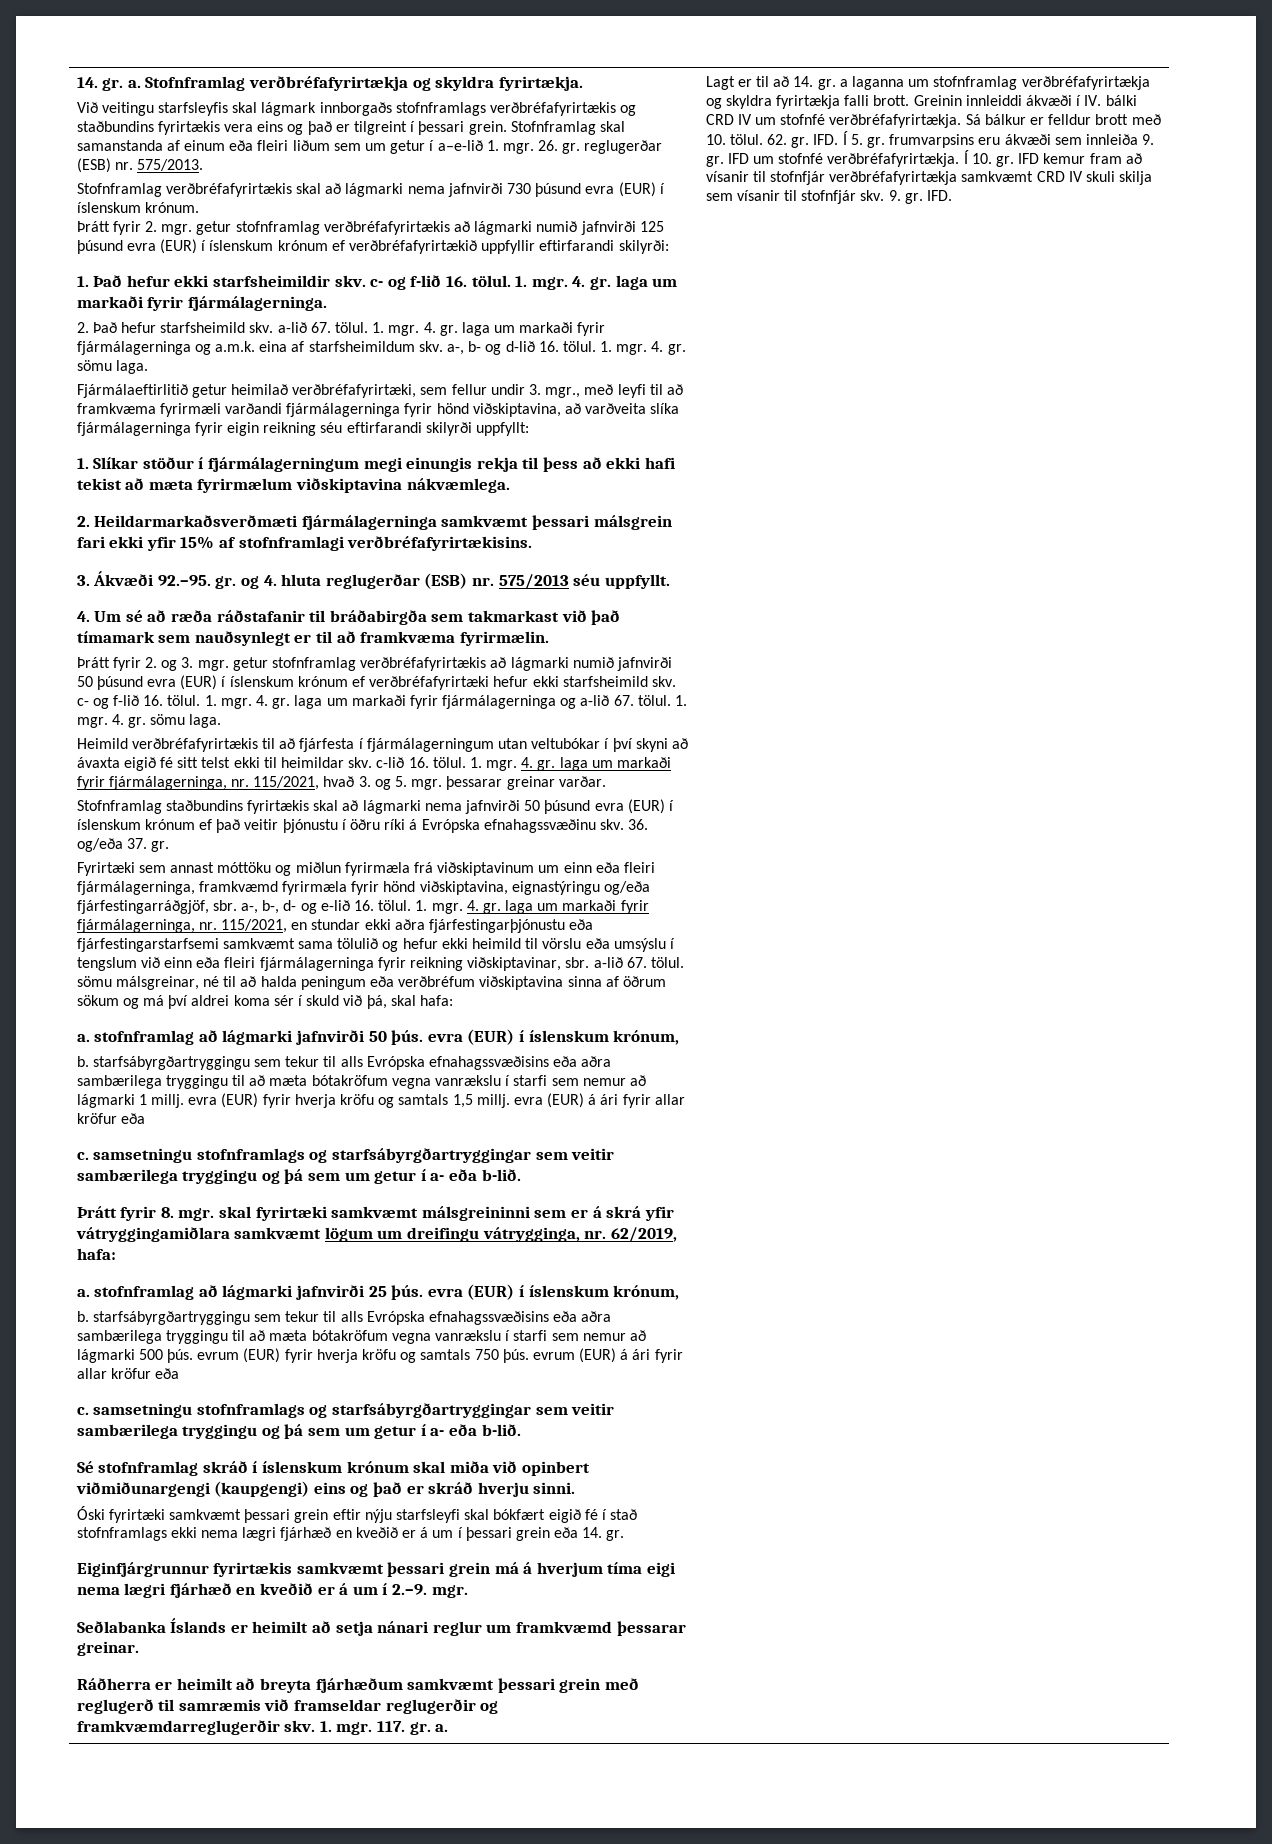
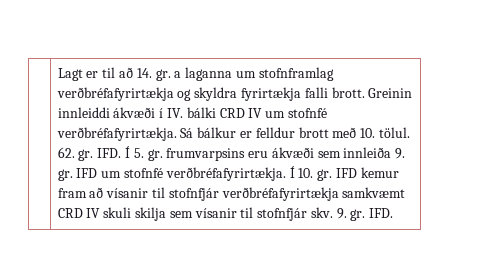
- 14. gr. a. Stofnframlag verðbréfafyrirtækja og skyldra fyrirtækja.
- Við veitingu starfsleyfis skal lágmark innborgaðs stofnframlags verðbréfafyrirtækis og staðbundins fyrirtækis vera eins og það er tilgreint í þessari grein. Stofnframlag skal samanstanda af einum eða fleiri liðum sem um getur í a–e-lið 1. mgr. 26. gr. reglugerðar (ESB) nr. 575/2013.
- Stofnframlag verðbréfafyrirtækis skal að lágmarki nema jafnvirði 730 þúsund evra (EUR) í íslenskum krónum.
- Þrátt fyrir 2. mgr. getur stofnframlag verðbréfafyrirtækis að lágmarki numið jafnvirði 125 þúsund evra (EUR) í íslenskum krónum ef verðbréfafyrirtækið uppfyllir eftirfarandi skilyrði:
- 1. Það hefur ekki starfsheimildir skv. c- og f-lið 16. tölul. 1. mgr. 4. gr. laga um markaði fyrir fjármálagerninga.
- 2. Það hefur starfsheimild skv. a-lið 67. tölul. 1. mgr. 4. gr. laga um markaði fyrir fjármálagerninga og a.m.k. eina af starfsheimildum skv. a-, b- og d-lið 16. tölul. 1. mgr. 4. gr. sömu laga.
- Fjármálaeftirlitið getur heimilað verðbréfafyrirtæki, sem fellur undir 3. mgr., með leyfi til að framkvæma fyrirmæli varðandi fjármálagerninga fyrir hönd viðskiptavina, að varðveita slíka fjármálagerninga fyrir eigin reikning séu eftirfarandi skilyrði uppfyllt:
- 1. Slíkar stöður í fjármálagerningum megi einungis rekja til þess að ekki hafi tekist að mæta fyrirmælum viðskiptavina nákvæmlega.
- 2. Heildarmarkaðsverðmæti fjármálagerninga samkvæmt þessari málsgrein fari ekki yfir 15% af stofnframlagi verðbréfafyrirtækisins.
- 3. Ákvæði 92.–95. gr. og 4. hluta reglugerðar (ESB) nr. 575/2013 séu uppfyllt.
- 4. Um sé að ræða ráðstafanir til bráðabirgða sem takmarkast við það tímamark sem nauðsynlegt er til að framkvæma fyrirmælin.
- Þrátt fyrir 2. og 3. mgr. getur stofnframlag verðbréfafyrirtækis að lágmarki numið jafnvirði 50 þúsund evra (EUR) í íslenskum krónum ef verðbréfafyrirtæki hefur ekki starfsheimild skv. c- og f-lið 16. tölul. 1. mgr. 4. gr. laga um markaði fyrir fjármálagerninga og a-lið 67. tölul. 1. mgr. 4. gr. sömu laga.
- Heimild verðbréfafyrirtækis til að fjárfesta í fjármálagerningum utan veltubókar í því skyni að ávaxta eigið fé sitt telst ekki til heimildar skv. c-lið 16. tölul. 1. mgr. 4. gr. laga um markaði fyrir fjármálagerninga, nr. 115/2021, hvað 3. og 5. mgr. þessarar greinar varðar.
- Stofnframlag staðbundins fyrirtækis skal að lágmarki nema jafnvirði 50 þúsund evra (EUR) í íslenskum krónum ef það veitir þjónustu í öðru ríki á Evrópska efnahagssvæðinu skv. 36. og/eða 37. gr.
- Fyrirtæki sem annast móttöku og miðlun fyrirmæla frá viðskiptavinum um einn eða fleiri fjármálagerninga, framkvæmd fyrirmæla fyrir hönd viðskiptavina, eignastýringu og/eða fjárfestingarráðgjöf, sbr. a-, b-, d- og e-lið 16. tölul. 1. mgr. 4. gr. laga um markaði fyrir fjármálagerninga, nr. 115/2021, en stundar ekki aðra fjárfestingarþjónustu eða fjárfestingarstarfsemi samkvæmt sama tölulið og hefur ekki heimild til vörslu eða umsýslu í tengslum við einn eða fleiri fjármálagerninga fyrir reikning viðskiptavinar, sbr. a-lið 67. tölul. sömu málsgreinar, né til að halda peningum eða verðbréfum viðskiptavina sinna af öðrum sökum og má því aldrei koma sér í skuld við þá, skal hafa:
- a. stofnframlag að lágmarki jafnvirði 50 þús. evra (EUR) í íslenskum krónum,
- b. starfsábyrgðartryggingu sem tekur til alls Evrópska efnahagssvæðisins eða aðra sambærilega tryggingu til að mæta bótakröfum vegna vanrækslu í starfi sem nemur að lágmarki 1 millj. evra (EUR) fyrir hverja kröfu og samtals 1,5 millj. evra (EUR) á ári fyrir allar kröfur eða
- c. samsetningu stofnframlags og starfsábyrgðartryggingar sem veitir sambærilega tryggingu og þá sem um getur í a- eða b-lið.
- Þrátt fyrir 8. mgr. skal fyrirtæki samkvæmt málsgreininni sem er á skrá yfir vátryggingamiðlara samkvæmt lögum um dreifingu vátrygginga, nr. 62/2019, hafa:
- a. stofnframlag að lágmarki jafnvirði 25 þús. evra (EUR) í íslenskum krónum,
- b. starfsábyrgðartryggingu sem tekur til alls Evrópska efnahagssvæðisins eða aðra sambærilega tryggingu til að mæta bótakröfum vegna vanrækslu í starfi sem nemur að lágmarki 500 þús. evrum (EUR) fyrir hverja kröfu og samtals 750 þús. evrum (EUR) á ári fyrir allar kröfur eða
- c. samsetningu stofnframlags og starfsábyrgðartryggingar sem veitir sambærilega tryggingu og þá sem um getur í a- eða b-lið.
- Sé stofnframlag skráð í íslenskum krónum skal miða við opinbert viðmiðunargengi (kaupgengi) eins og það er skráð hverju sinni.
- Óski fyrirtæki samkvæmt þessari grein eftir nýju starfsleyfi skal bókfært eigið fé í stað stofnframlags ekki nema lægri fjárhæð en kveðið er á um í þessari grein eða 14. gr.
- Eiginfjárgrunnur fyrirtækis samkvæmt þessari grein má á hverjum tíma eigi nema lægri fjárhæð en kveðið er á um í 2.–9. mgr.
- Seðlabanka Íslands er heimilt að setja nánari reglur um framkvæmd þessarar greinar.
- Ráðherra er heimilt að breyta fjárhæðum samkvæmt þessari grein með reglugerð til samræmis við framseldar reglugerðir og framkvæmdarreglugerðir skv. 1. mgr. 117. gr. a.

